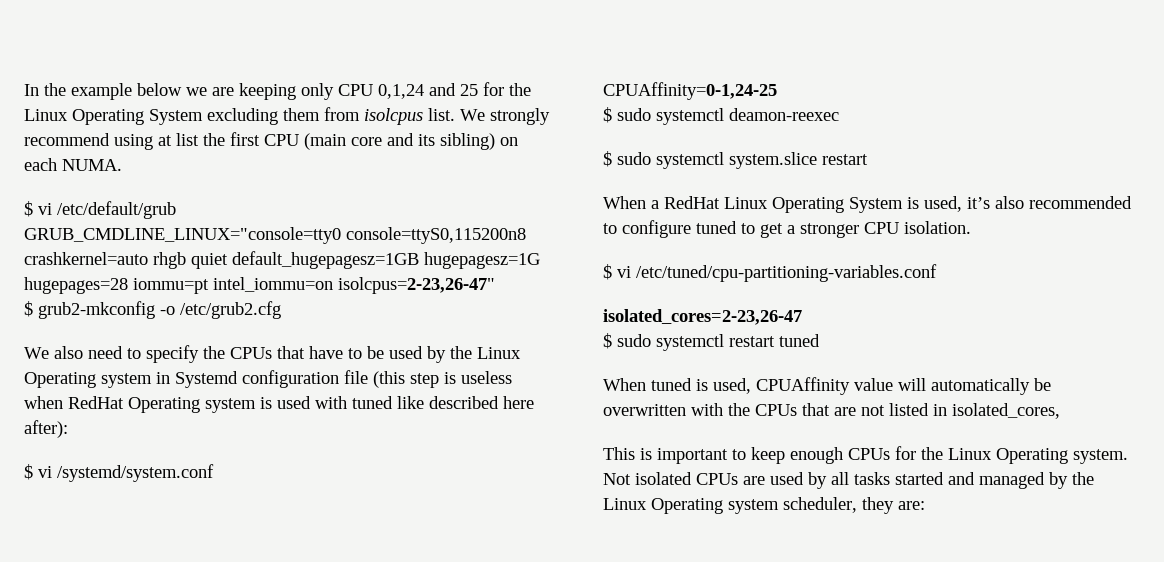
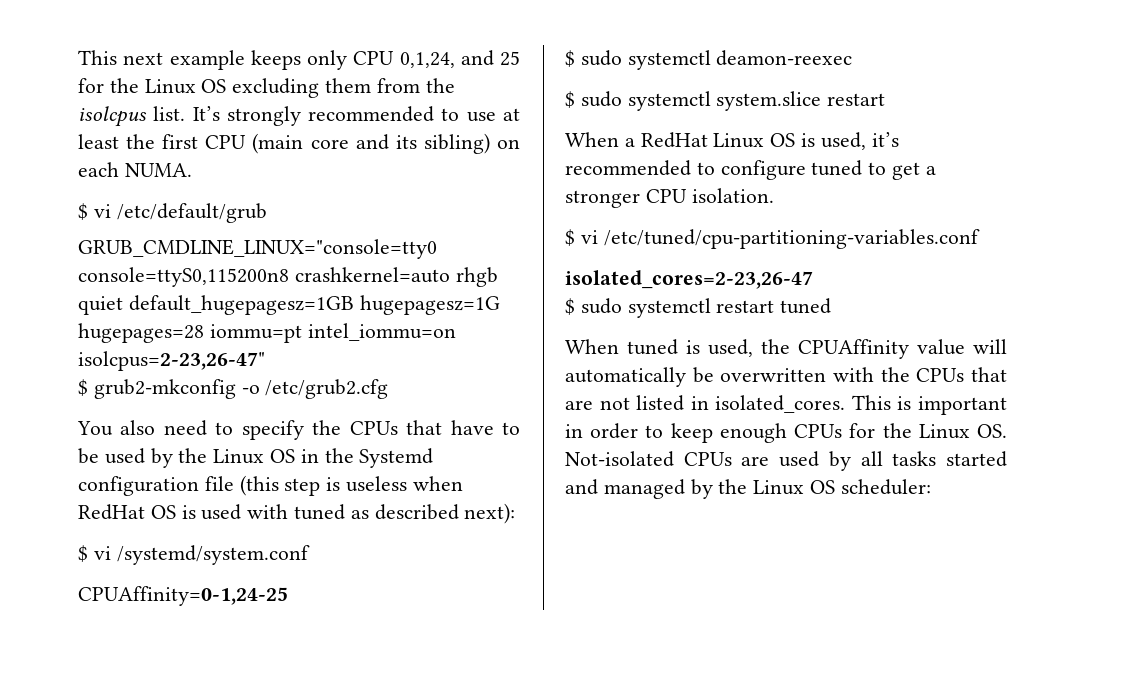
- In the example below we are keeping only CPU 0,1,24 and 25 for the Linux Operating System excluding them from isolcpus list.
+ This next example keeps only CPU 0,1,24, and 25 for the Linux OS excluding them from the isolcpus list.
- We strongly recommend using at list the first CPU (main core and its sibling) on each NUMA.
+ It’s strongly recommended to use at least the first CPU (main core and its sibling) on each NUMA.
- We also need to specify the CPUs that have to be used by the Linux Operating system in Systemd configuration file (this step is useless when RedHat Operating system is used with tuned like described here after):
+ You also need to specify the CPUs that have to be used by the Linux OS in the Systemd configuration file (this step is useless when RedHat OS is used with tuned as described next):
- When a RedHat Linux Operating System is used, it’s also recommended to configure tuned to get a stronger CPU isolation.
+ When a RedHat Linux OS is used, it’s recommended to configure tuned to get a stronger CPU isolation.
- When tuned is used, CPUAffinity value will automatically be overwritten with the CPUs that are not listed in isolated_cores,
- This is important to keep enough CPUs for the Linux Operating system. Not isolated CPUs are used by all tasks started and managed by the Linux Operating system scheduler, they are:
+ When tuned is used, the CPUAffinity value will automatically be overwritten with the CPUs that are not listed in isolated_cores. This is important in order to keep enough CPUs for the Linux OS. Not-isolated CPUs are used by all tasks started and managed by the Linux OS scheduler:

